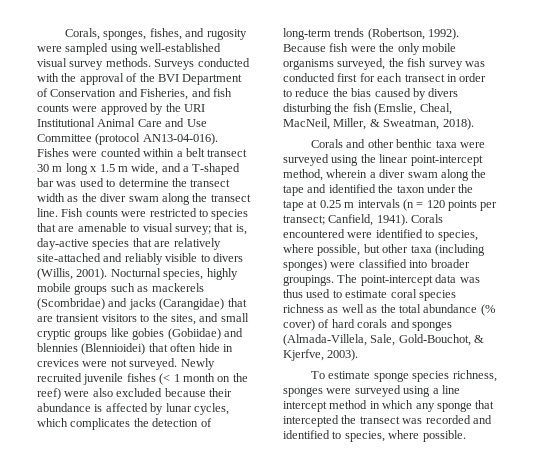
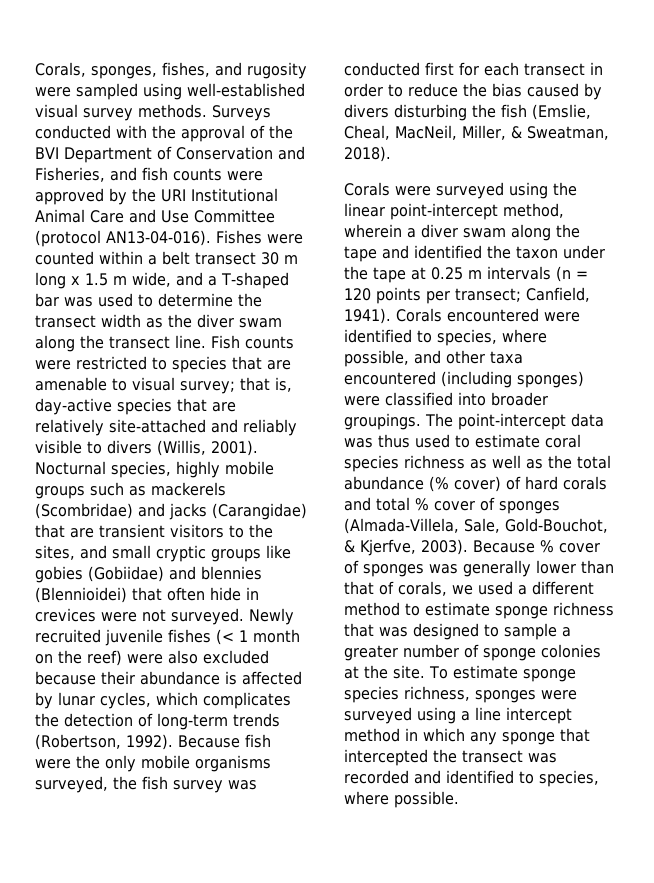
- Corals and other benthic taxa were surveyed using the linear point-intercept method, wherein a diver swam along the tape and identified the taxon under the tape at 0.25 m intervals (n = 120 points per transect; Canfield, 1941).
+ Corals were surveyed using the linear point-intercept method, wherein a diver swam along the tape and identified the taxon under the tape at 0.25 m intervals (n = 120 points per transect; Canfield, 1941).
- Corals encountered were identified to species, where possible, but other taxa (including sponges) were classified into broader groupings.
+ Corals encountered were identified to species, where possible, and other taxa encountered (including sponges) were classified into broader groupings.
- The point-intercept data was thus used to estimate coral species richness as well as the total abundance (% cover) of hard corals and sponges (Almada-Villela, Sale, Gold-Bouchot, & Kjerfve, 2003).
- To estimate sponge species richness, sponges were surveyed using a line intercept method in which any sponge that intercepted the transect was recorded and identified to species, where possible.
+ The point-intercept data was thus used to estimate coral species richness as well as the total abundance (% cover) of hard corals and total % cover of sponges (Almada-Villela, Sale, Gold-Bouchot, & Kjerfve, 2003). Because % cover of sponges was generally lower than that of corals, we used a different method to estimate sponge richness that was designed to sample a greater number of sponge colonies at the site. To estimate sponge species richness, sponges were surveyed using a line intercept method in which any sponge that intercepted the transect was recorded and identified to species, where possible.

